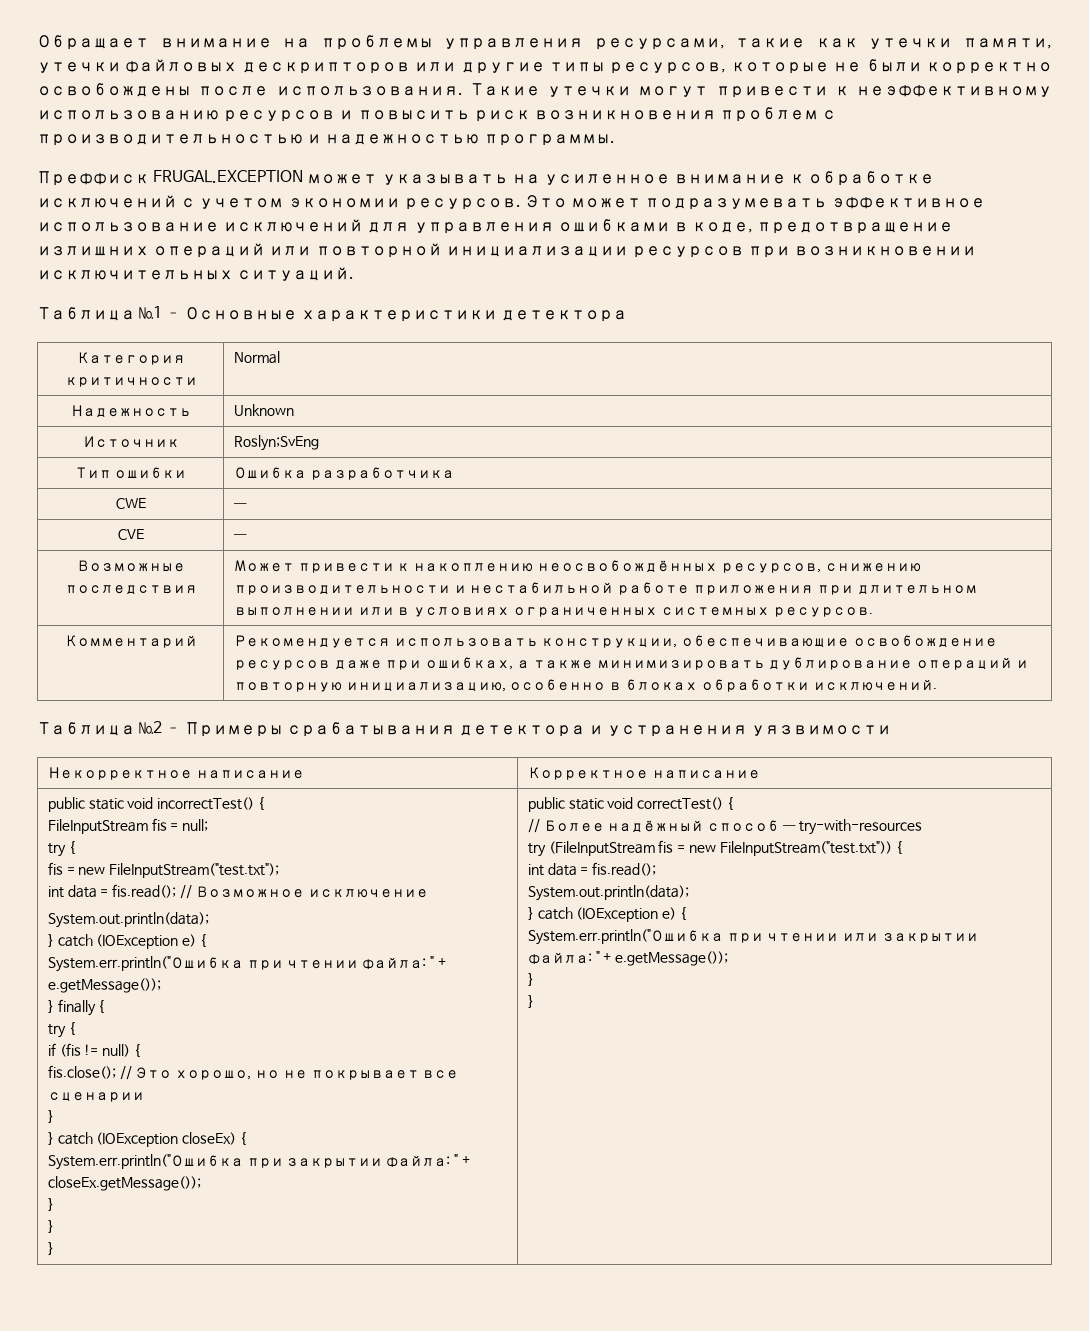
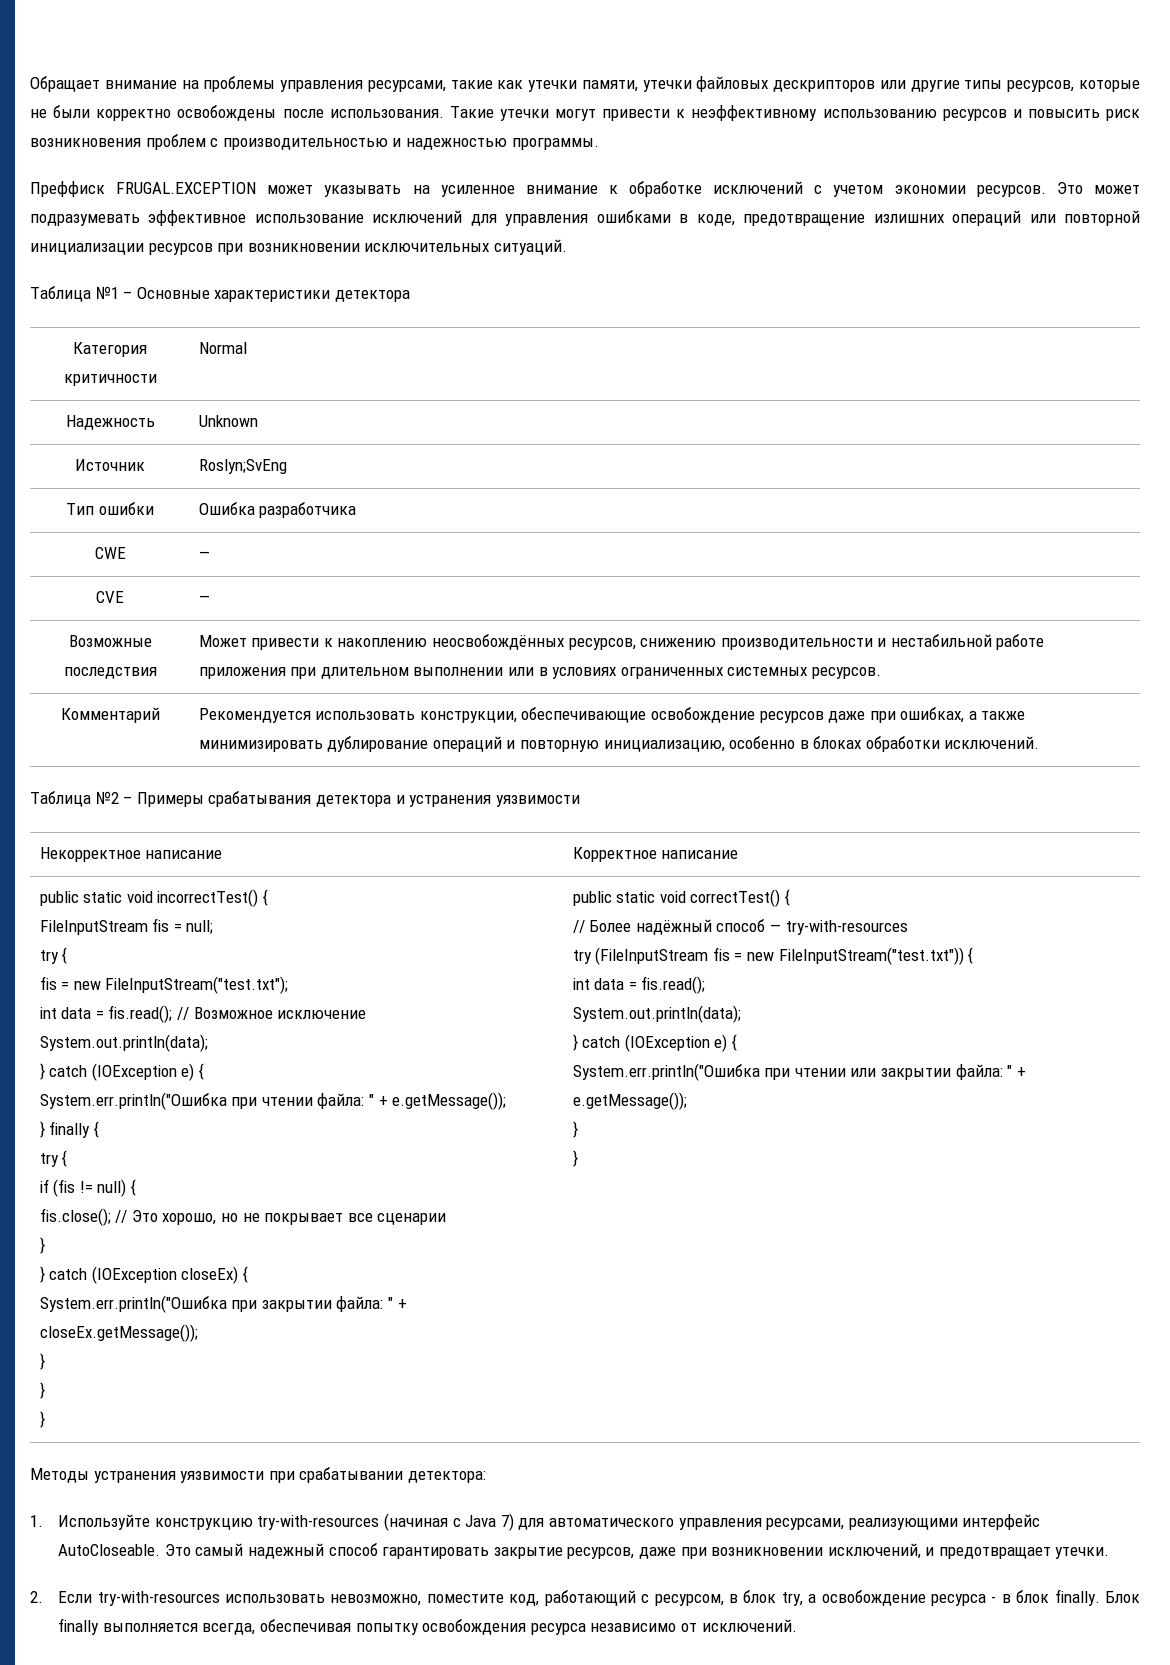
+ Методы устранения уязвимости при срабатывании детектора:
+ 1. Используйте конструкцию try-with-resources (начиная с Java 7) для автоматического управления ресурсами, реализующими интерфейс AutoCloseable. Это самый надежный способ гарантировать закрытие ресурсов, даже при возникновении исключений, и предотвращает утечки.
+ 2. Если try-with-resources использовать невозможно, поместите код, работающий с ресурсом, в блок try, а освобождение ресурса - в блок finally. Блок finally выполняется всегда, обеспечивая попытку освобождения ресурса независимо от исключений.

